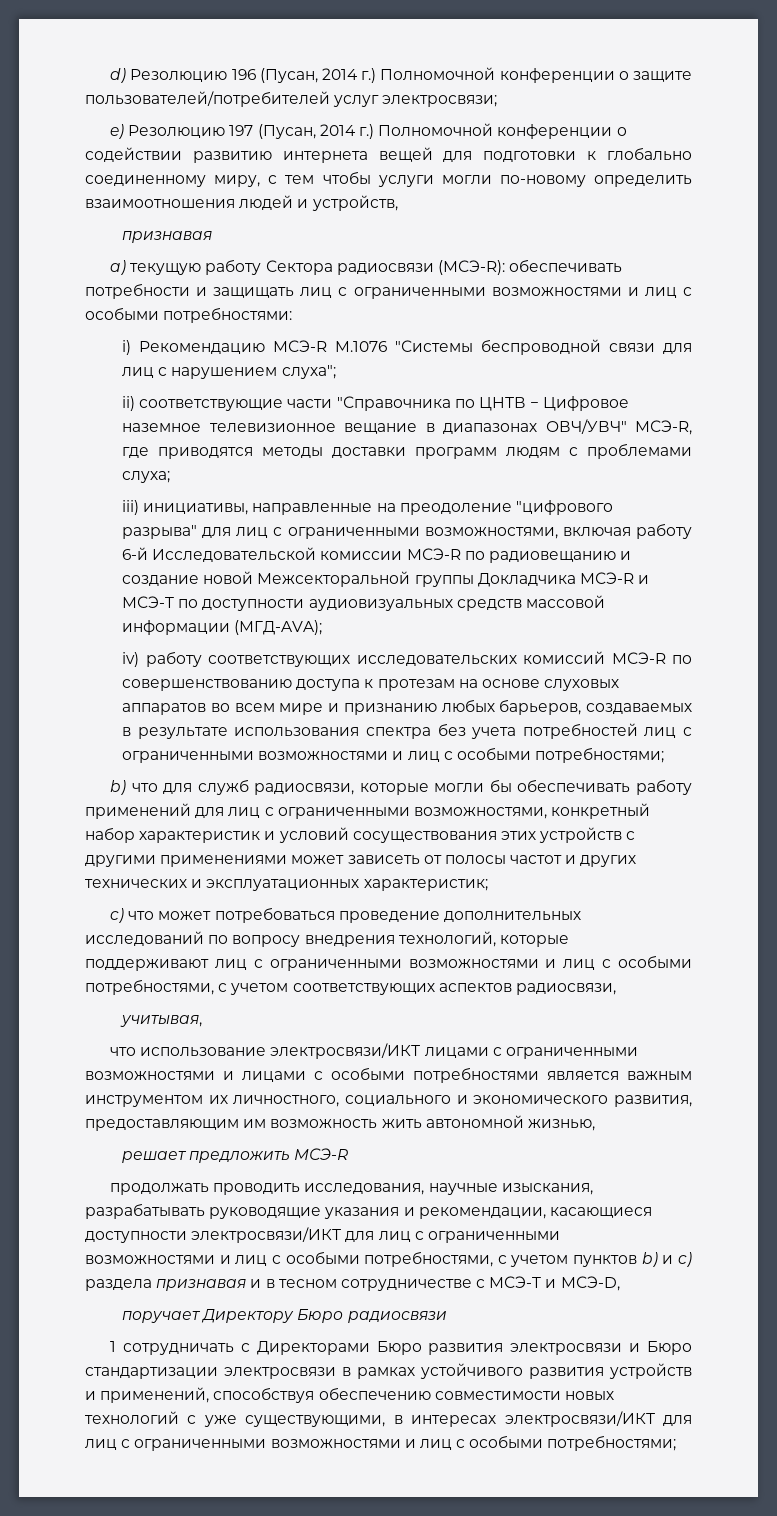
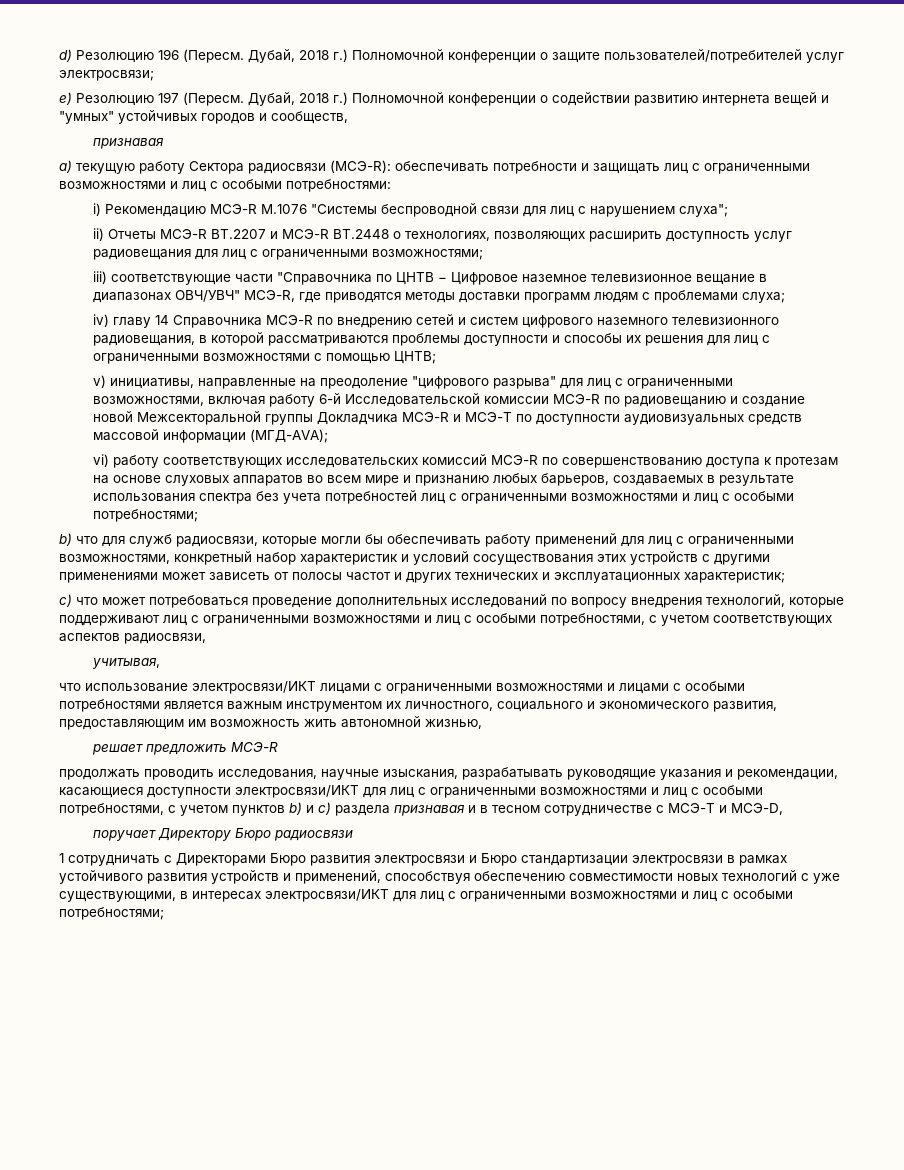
- d) Резолюцию 196 (Пусан, 2014 г.) Полномочной конференции о защите пользователей/потребителей услуг электросвязи;
+ d) Резолюцию 196 (Пересм. Дубай, 2018 г.) Полномочной конференции о защите пользователей/потребителей услуг электросвязи;
- e) Резолюцию 197 (Пусан, 2014 г.) Полномочной конференции о содействии развитию интернета вещей для подготовки к глобально соединенному миру, с тем чтобы услуги могли по-новому определить взаимоотношения людей и устройств,
+ e) Резолюцию 197 (Пересм. Дубай, 2018 г.) Полномочной конференции о содействии развитию интернета вещей и "умных" устойчивых городов и сообществ,
- ii) соответствующие части "Справочника по ЦНТВ − Цифровое наземное телевизионное вещание в диапазонах ОВЧ/УВЧ" МСЭ-R, где приводятся методы доставки программ людям с проблемами слуха;
+ ii) Отчеты МСЭ-R BT.2207 и МСЭ-R BT.2448 о технологиях, позволяющих расширить доступность услуг радиовещания для лиц с ограниченными возможностями;
+ iii) соответствующие части "Справочника по ЦНТВ − Цифровое наземное телевизионное вещание в диапазонах ОВЧ/УВЧ" МСЭ-R, где приводятся методы доставки программ людям с проблемами слуха;
- iii) инициативы, направленные на преодоление "цифрового разрыва" для лиц с ограниченными возможностями, включая работу 6-й Исследовательской комиссии МСЭ-R по радиовещанию и создание новой Межсекторальной группы Докладчика МСЭ-R и МСЭ-T по доступности аудиовизуальных средств массовой информации (МГД-AVA);
+ iv) главу 14 Справочника МСЭ-R по внедрению сетей и систем цифрового наземного телевизионного радиовещания, в которой рассматриваются проблемы доступности и способы их решения для лиц с ограниченными возможностями с помощью ЦНТВ;
+ v) инициативы, направленные на преодоление "цифрового разрыва" для лиц с ограниченными возможностями, включая работу 6-й Исследовательской комиссии МСЭ-R по радиовещанию и создание новой Межсекторальной группы Докладчика МСЭ-R и МСЭ-T по доступности аудиовизуальных средств массовой информации (МГД-AVA);
- iv) работу соответствующих исследовательских комиссий МСЭ-R по совершенствованию доступа к протезам на основе слуховых аппаратов во всем мире и признанию любых барьеров, создаваемых в результате использования спектра без учета потребностей лиц с ограниченными возможностями и лиц с особыми потребностями;
+ vi) работу соответствующих исследовательских комиссий МСЭ-R по совершенствованию доступа к протезам на основе слуховых аппаратов во всем мире и признанию любых барьеров, создаваемых в результате использования спектра без учета потребностей лиц с ограниченными возможностями и лиц с особыми потребностями;

